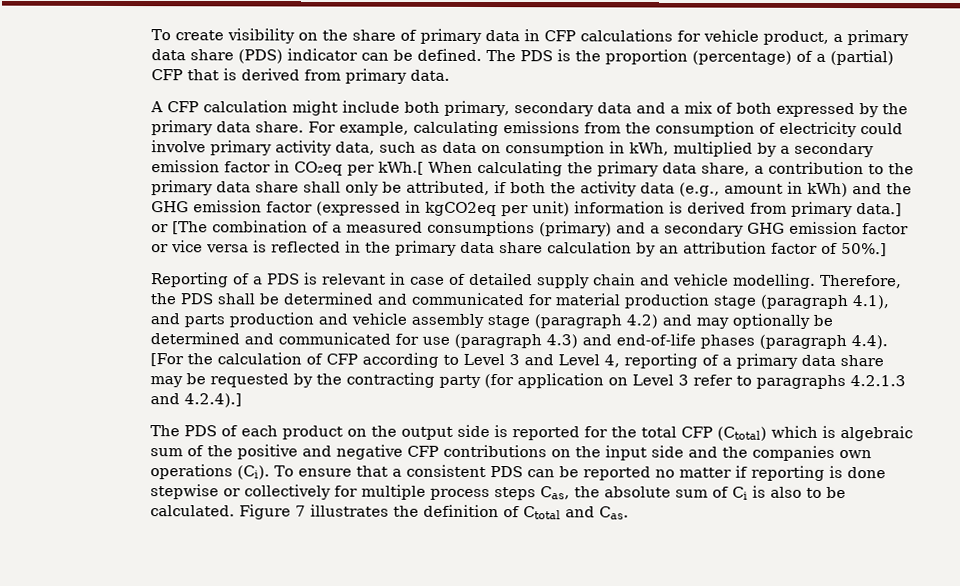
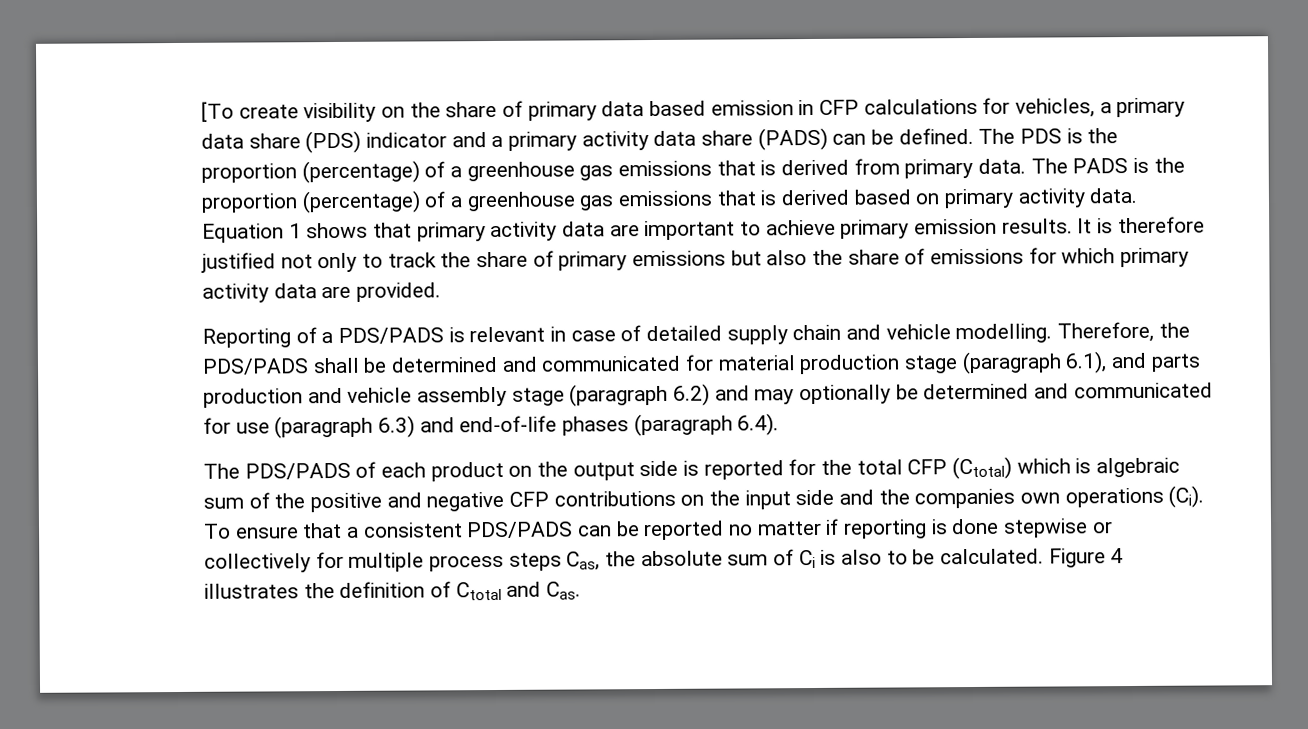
- To create visibility on the share of primary data in CFP calculations for vehicle product, a primary data share (PDS) indicator can be defined.
+ [To create visibility on the share of primary data based emission in CFP calculations for vehicles, a primary data share (PDS) indicator and a primary activity data share (PADS) can be defined.
- The PDS is the proportion (percentage) of a (partial) CFP that is derived from primary data.
- A CFP calculation might include both primary, secondary data and a mix of both expressed by the primary data share. For example, calculating emissions from the consumption of electricity could involve primary activity data, such as data on consumption in kWh, multiplied by a secondary emission factor in CO₂eq per kWh.[ When calculating the primary data share, a contribution to the primary data share shall only be attributed, if both the activity data (e.g., amount in kWh) and the GHG emission factor (expressed in kgCO2eq per unit) information is derived from primary data.] or [The combination of a measured consumptions (primary) and a secondary GHG emission factor or vice versa is reflected in the primary data share calculation by an attribution factor of 50%.]
+ The PDS is the proportion (percentage) of a greenhouse gas emissions that is derived from primary data. The PADS is the proportion (percentage) of a greenhouse gas emissions that is derived based on primary activity data. Equation 1 shows that primary activity data are important to achieve primary emission results. It is therefore justified not only to track the share of primary emissions but also the share of emissions for which primary activity data are provided.
- Reporting of a PDS is relevant in case of detailed supply chain and vehicle modelling.
+ Reporting of a PDS/PADS is relevant in case of detailed supply chain and vehicle modelling.
- Therefore, the PDS shall be determined and communicated for material production stage (paragraph 4.1), and parts production and vehicle assembly stage (paragraph 4.2) and may optionally be determined and communicated for use (paragraph 4.3) and end-of-life phases (paragraph 4.4). [For the calculation of CFP according to Level 3 and Level 4, reporting of a primary data share may be requested by the contracting party (for application on Level 3 refer to paragraphs 4.2.1.3 and 4.2.4).]
- The PDS of each product on the output side is reported for the total CFP (Ctotal) which is algebraic sum of the positive and negative CFP contributions on the input side and the companies own operations (Ci). To ensure that a consistent PDS can be reported no matter if reporting is done stepwise or collectively for multiple process steps Cas, the absolute sum of Ci is also to be calculated.
+ Therefore, the PDS/PADS shall be determined and communicated for material production stage (paragraph 6.1), and parts production and vehicle assembly stage (paragraph 6.2) and may optionally be determined and communicated for use (paragraph 6.3) and end-of-life phases (paragraph 6.4).
+ The PDS/PADS of each product on the output side is reported for the total CFP (Ctotal) which is algebraic sum of the positive and negative CFP contributions on the input side and the companies own operations (Ci). To ensure that a consistent PDS/PADS can be reported no matter if reporting is done stepwise or collectively for multiple process steps Cas, the absolute sum of Ci is also to be calculated.
- Figure 7 illustrates the definition of Ctotal and Cas.
+ Figure 4 illustrates the definition of Ctotal and Cas.

